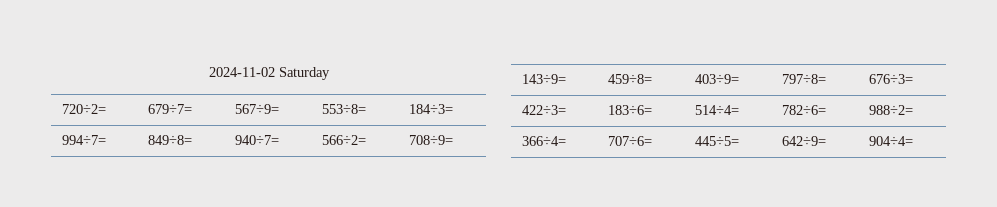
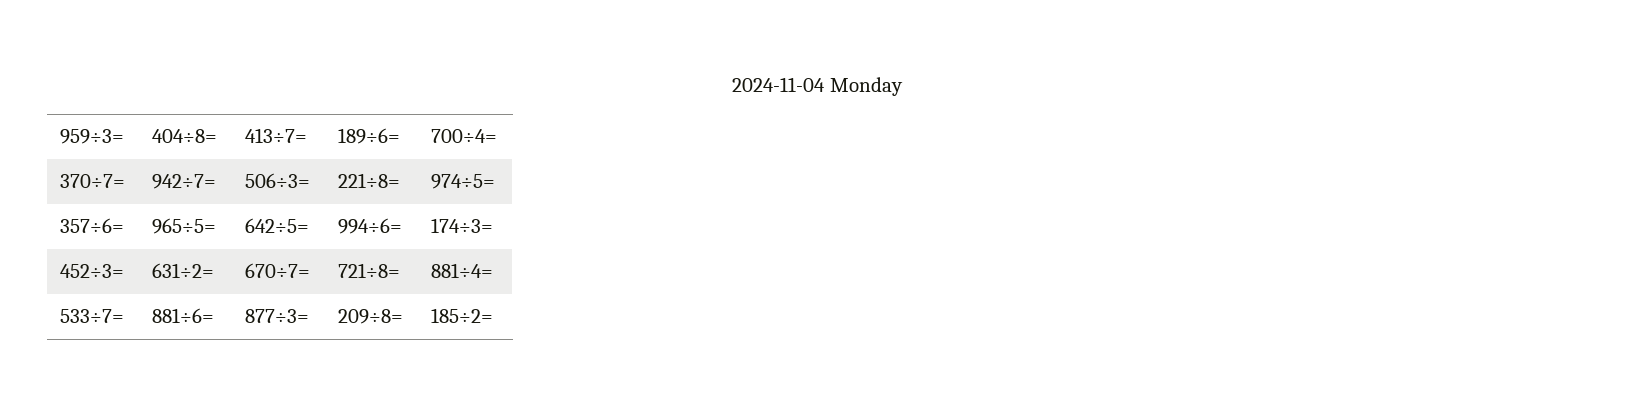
- 2024-11-02 Saturday
- 720÷2= | 679÷7= | 567÷9= | 553÷8= | 184÷3=
- 994÷7= | 849÷8= | 940÷7= | 566÷2= | 708÷9=
- 143÷9= | 459÷8= | 403÷9= | 797÷8= | 676÷3=
- 422÷3= | 183÷6= | 514÷4= | 782÷6= | 988÷2=
- 366÷4= | 707÷6= | 445÷5= | 642÷9= | 904÷4=
+ 2024-11-04 Monday
+ 959÷3= | 404÷8= | 413÷7= | 189÷6= | 700÷4=
+ 370÷7= | 942÷7= | 506÷3= | 221÷8= | 974÷5=
+ 357÷6= | 965÷5= | 642÷5= | 994÷6= | 174÷3=
+ 452÷3= | 631÷2= | 670÷7= | 721÷8= | 881÷4=
+ 533÷7= | 881÷6= | 877÷3= | 209÷8= | 185÷2=

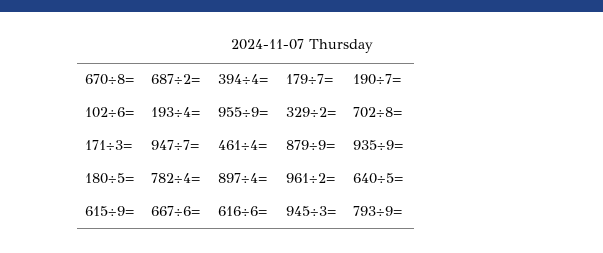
- 2024-11-04 Monday
- 959÷3= | 404÷8= | 413÷7= | 189÷6= | 700÷4=
- 370÷7= | 942÷7= | 506÷3= | 221÷8= | 974÷5=
- 357÷6= | 965÷5= | 642÷5= | 994÷6= | 174÷3=
- 452÷3= | 631÷2= | 670÷7= | 721÷8= | 881÷4=
- 533÷7= | 881÷6= | 877÷3= | 209÷8= | 185÷2=
+ 2024-11-07 Thursday
+ 670÷8= | 687÷2= | 394÷4= | 179÷7= | 190÷7=
+ 102÷6= | 193÷4= | 955÷9= | 329÷2= | 702÷8=
+ 171÷3= | 947÷7= | 461÷4= | 879÷9= | 935÷9=
+ 180÷5= | 782÷4= | 897÷4= | 961÷2= | 640÷5=
+ 615÷9= | 667÷6= | 616÷6= | 945÷3= | 793÷9=

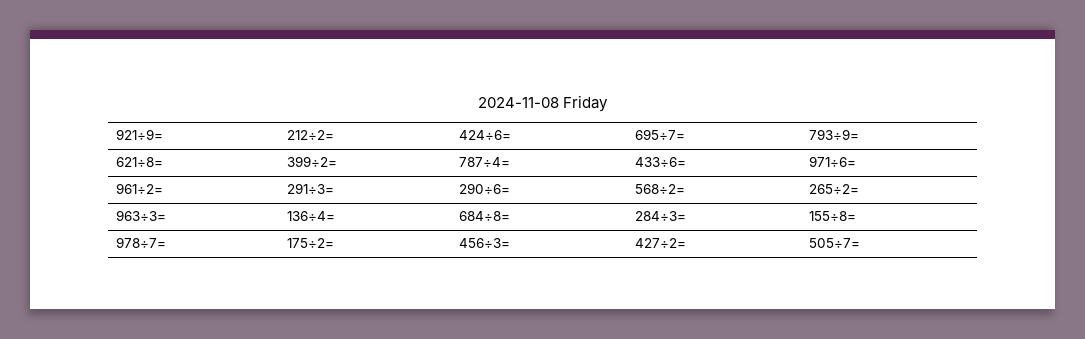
- 2024-11-07 Thursday
- 670÷8= | 687÷2= | 394÷4= | 179÷7= | 190÷7=
- 102÷6= | 193÷4= | 955÷9= | 329÷2= | 702÷8=
- 171÷3= | 947÷7= | 461÷4= | 879÷9= | 935÷9=
- 180÷5= | 782÷4= | 897÷4= | 961÷2= | 640÷5=
- 615÷9= | 667÷6= | 616÷6= | 945÷3= | 793÷9=
+ 2024-11-08 Friday
+ 921÷9= | 212÷2= | 424÷6= | 695÷7= | 793÷9=
+ 621÷8= | 399÷2= | 787÷4= | 433÷6= | 971÷6=
+ 961÷2= | 291÷3= | 290÷6= | 568÷2= | 265÷2=
+ 963÷3= | 136÷4= | 684÷8= | 284÷3= | 155÷8=
+ 978÷7= | 175÷2= | 456÷3= | 427÷2= | 505÷7=

